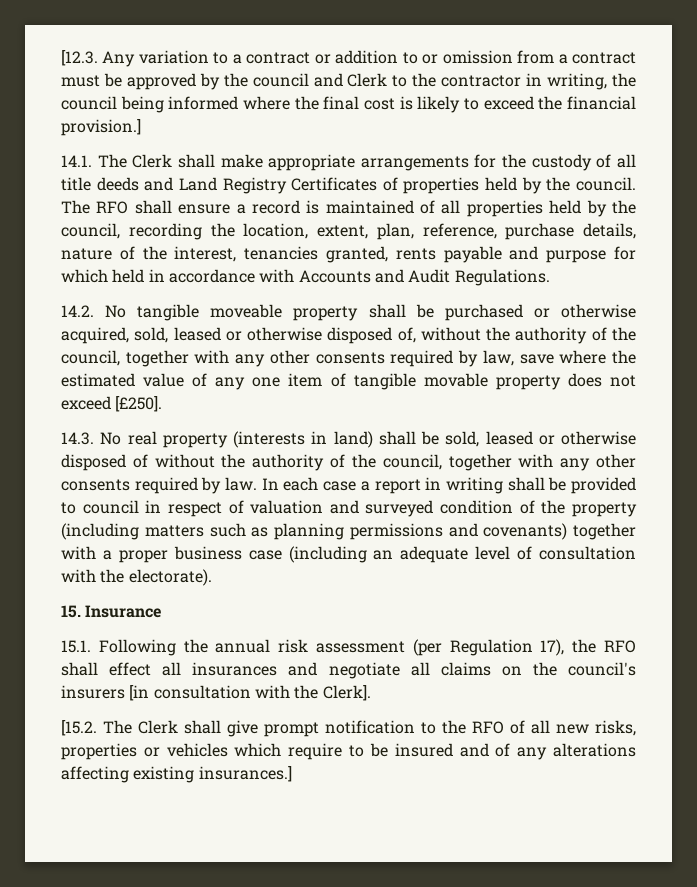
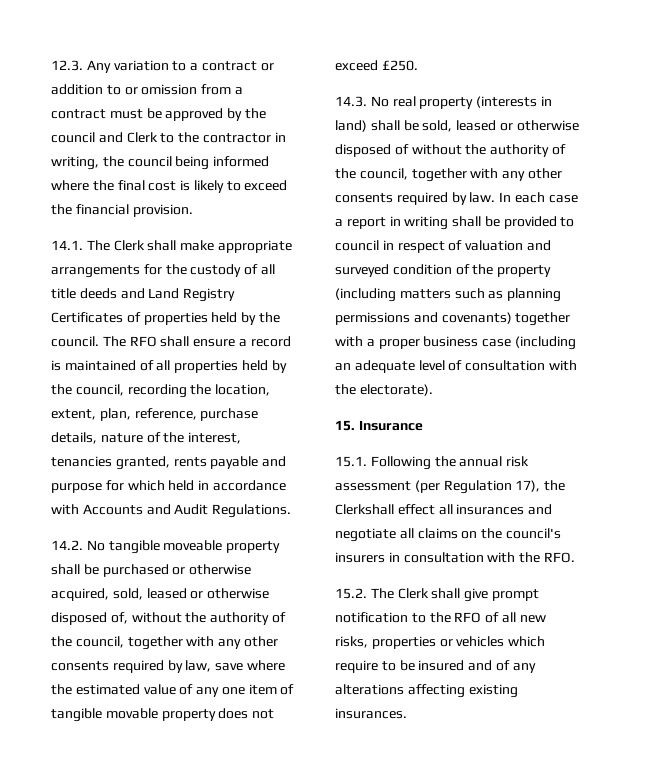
- [12.3. Any variation to a contract or addition to or omission from a contract must be approved by the council and Clerk to the contractor in writing, the council being informed where the final cost is likely to exceed the financial provision.]
+ 12.3. Any variation to a contract or addition to or omission from a contract must be approved by the council and Clerk to the contractor in writing, the council being informed where the final cost is likely to exceed the financial provision.
- 14.2. No tangible moveable property shall be purchased or otherwise acquired, sold, leased or otherwise disposed of, without the authority of the council, together with any other consents required by law, save where the estimated value of any one item of tangible movable property does not exceed [£250].
+ 14.2. No tangible moveable property shall be purchased or otherwise acquired, sold, leased or otherwise disposed of, without the authority of the council, together with any other consents required by law, save where the estimated value of any one item of tangible movable property does not exceed £250.
- 15.1. Following the annual risk assessment (per Regulation 17), the RFO shall effect all insurances and negotiate all claims on the council's insurers [in consultation with the Clerk].
- [15.2. The Clerk shall give prompt notification to the RFO of all new risks, properties or vehicles which require to be insured and of any alterations affecting existing insurances.]
+ 15.1. Following the annual risk assessment (per Regulation 17), the Clerkshall effect all insurances and negotiate all claims on the council's insurers in consultation with the RFO.
+ 15.2. The Clerk shall give prompt notification to the RFO of all new risks, properties or vehicles which require to be insured and of any alterations affecting existing insurances.

